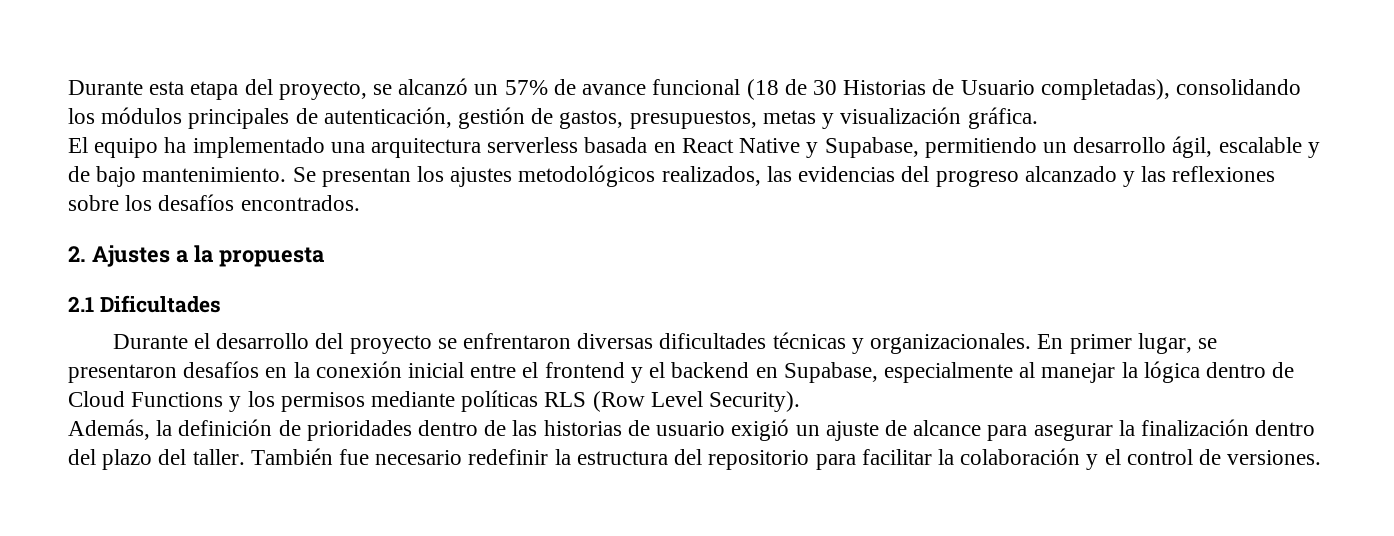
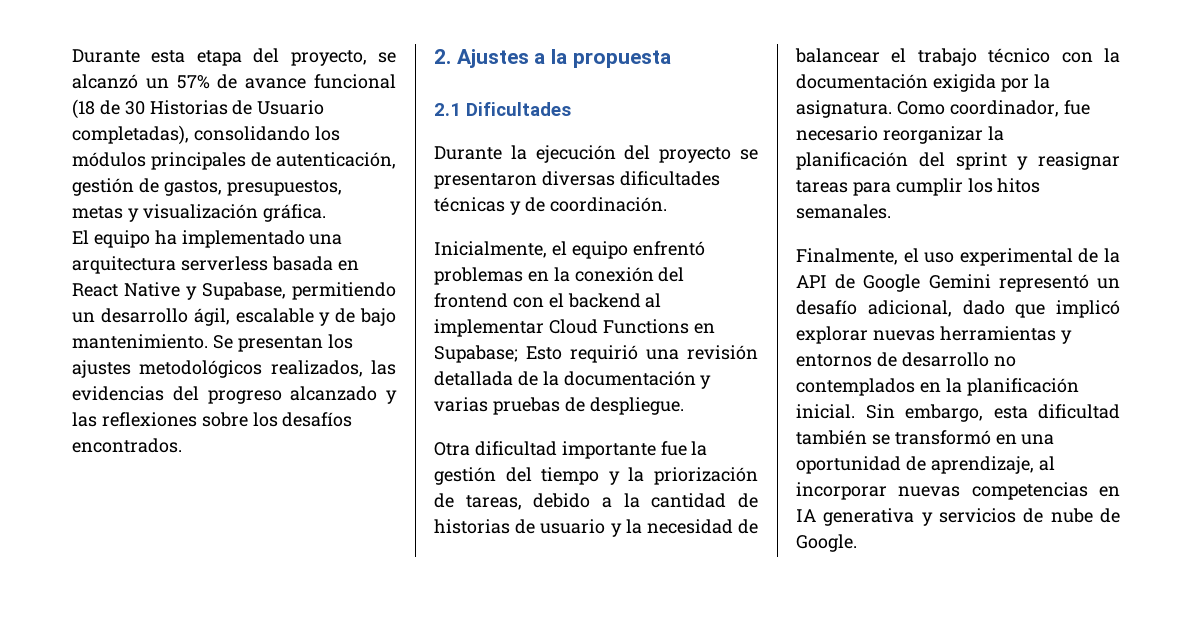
- Durante el desarrollo del proyecto se enfrentaron diversas dificultades técnicas y organizacionales. En primer lugar, se presentaron desafíos en la conexión inicial entre el frontend y el backend en Supabase, especialmente al manejar la lógica dentro de Cloud Functions y los permisos mediante políticas RLS (Row Level Security).
- Además, la definición de prioridades dentro de las historias de usuario exigió un ajuste de alcance para asegurar la finalización dentro del plazo del taller. También fue necesario redefinir la estructura del repositorio para facilitar la colaboración y el control de versiones.
+ Durante la ejecución del proyecto se presentaron diversas dificultades técnicas y de coordinación.
+ Inicialmente, el equipo enfrentó problemas en la conexión del frontend con el backend al implementar Cloud Functions en Supabase; Esto requirió una revisión detallada de la documentación y varias pruebas de despliegue.
+ Otra dificultad importante fue la gestión del tiempo y la priorización de tareas, debido a la cantidad de historias de usuario y la necesidad de balancear el trabajo técnico con la documentación exigida por la asignatura. Como coordinador, fue necesario reorganizar la planificación del sprint y reasignar tareas para cumplir los hitos semanales.
+ Finalmente, el uso experimental de la API de Google Gemini representó un desafío adicional, dado que implicó explorar nuevas herramientas y entornos de desarrollo no contemplados en la planificación inicial. Sin embargo, esta dificultad también se transformó en una oportunidad de aprendizaje, al incorporar nuevas competencias en IA generativa y servicios de nube de Google.

